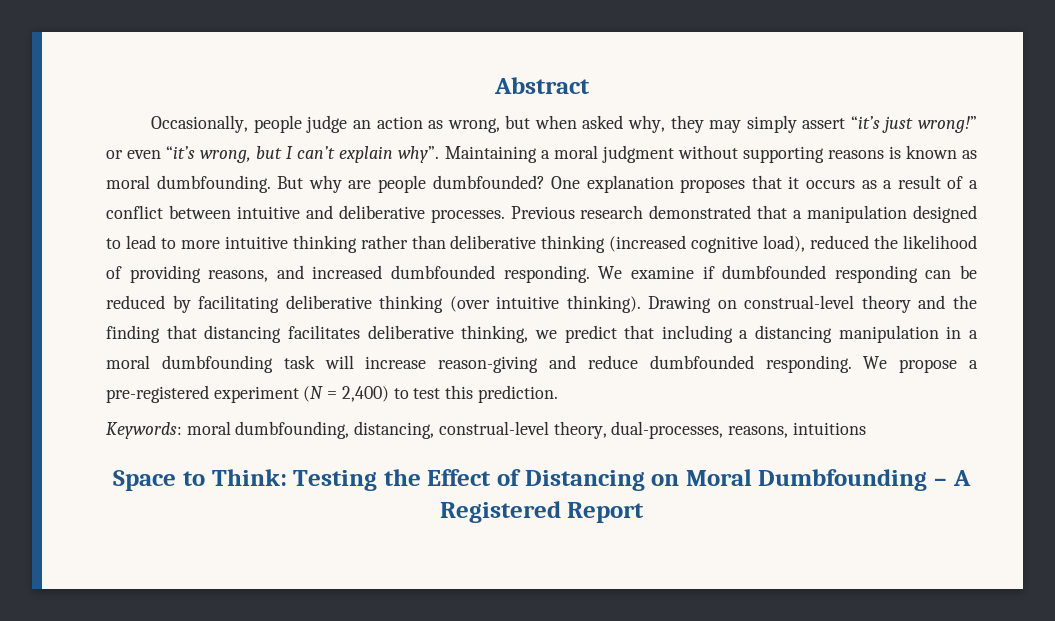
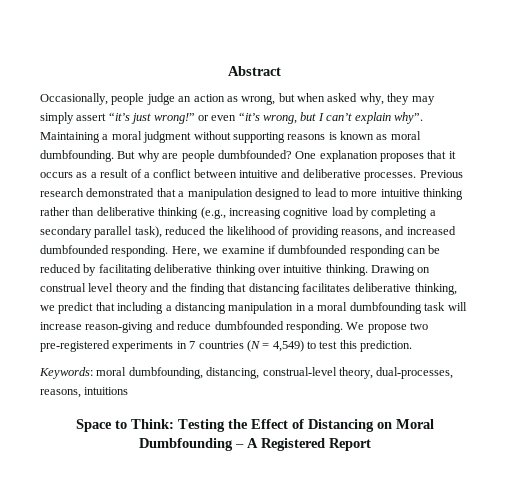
- Previous research demonstrated that a manipulation designed to lead to more intuitive thinking rather than deliberative thinking (increased cognitive load), reduced the likelihood of providing reasons, and increased dumbfounded responding.
+ Previous research demonstrated that a manipulation designed to lead to more intuitive thinking rather than deliberative thinking (e.g., increasing cognitive load by completing a secondary parallel task), reduced the likelihood of providing reasons, and increased dumbfounded responding.
- We examine if dumbfounded responding can be reduced by facilitating deliberative thinking (over intuitive thinking). Drawing on construal-level theory and the finding that distancing facilitates deliberative thinking, we predict that including a distancing manipulation in a moral dumbfounding task will increase reason-giving and reduce dumbfounded responding.
+ Here, we examine if dumbfounded responding can be reduced by facilitating deliberative thinking over intuitive thinking. Drawing on construal level theory and the finding that distancing facilitates deliberative thinking, we predict that including a distancing manipulation in a moral dumbfounding task will increase reason-giving and reduce dumbfounded responding.
- We propose a pre-registered experiment (N = 2,400) to test this prediction.
+ We propose two pre-registered experiments in 7 countries (N = 4,549) to test this prediction.

